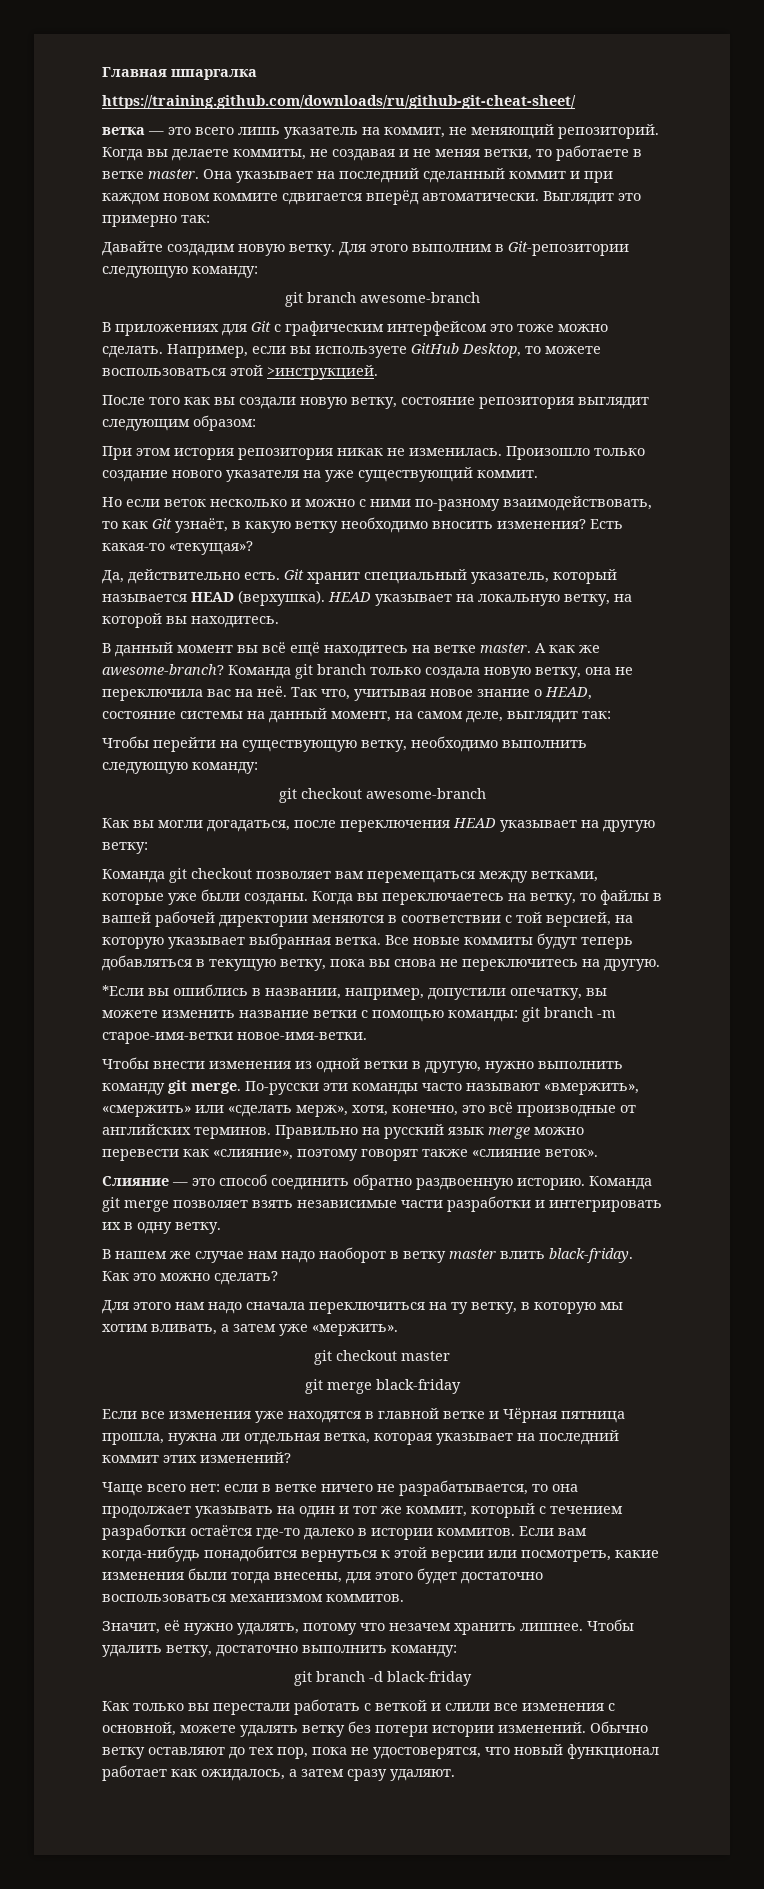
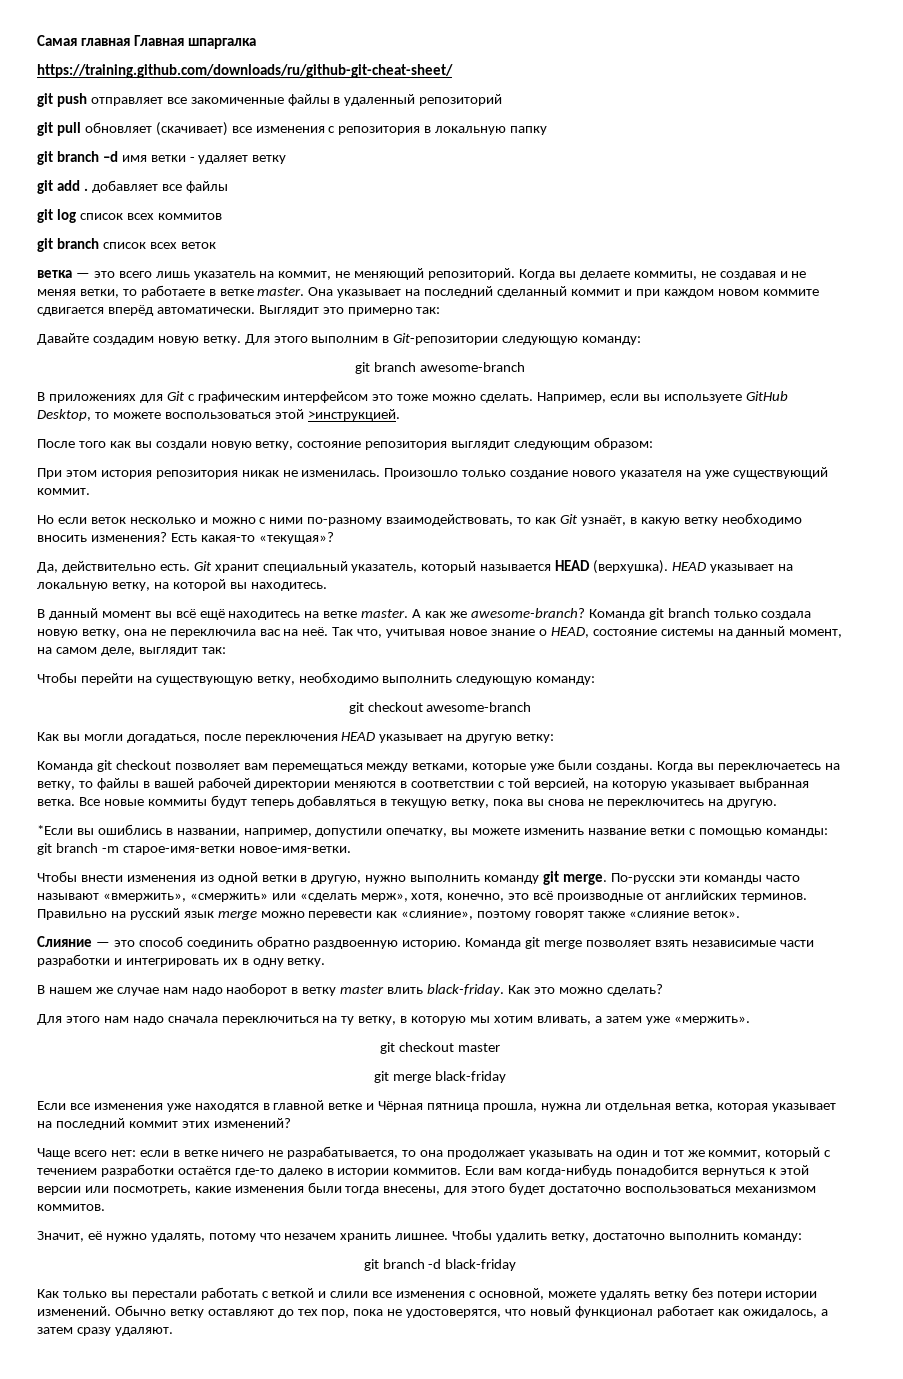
- Главная шпаргалка
+ Самая главная Главная шпаргалка
+ git push отправляет все закомиченные файлы в удаленный репозиторий
+ git pull обновляет (скачивает) все изменения с репозитория в локальную папку
+ git branch –d имя ветки - удаляет ветку
+ git add . добавляет все файлы
+ git log список всех коммитов
+ git branch список всех веток

